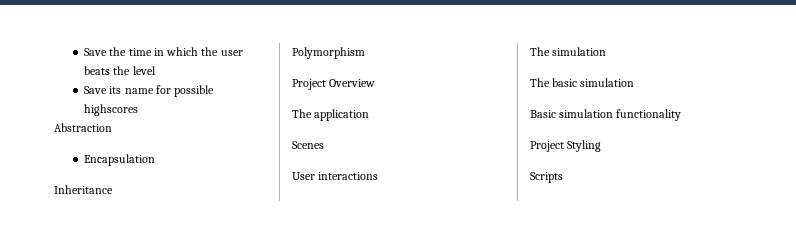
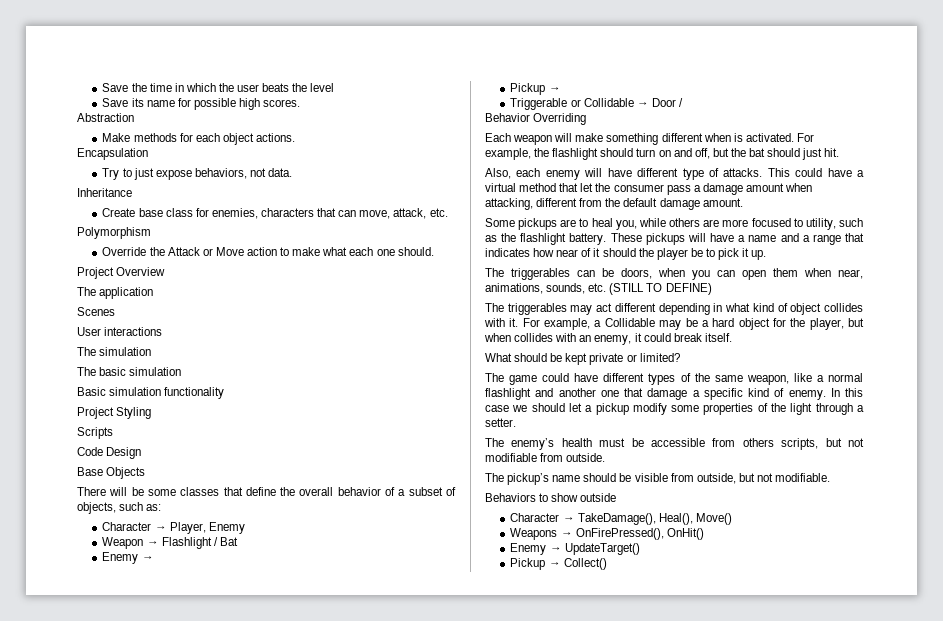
- Save its name for possible highscores
+ Save its name for possible high scores.
+ Make methods for each object actions.
  Encapsulation
+ Try to just expose behaviors, not data.
  Inheritance
+ Create base class for enemies, characters that can move, attack, etc.
  Polymorphism
+ Override the Attack or Move action to make what each one should.
+ Code Design
+ Base Objects
+ There will be some classes that define the overall behavior of a subset of objects, such as:
+ Character → Player, Enemy
+ Weapon → Flashlight / Bat
+ Enemy →
+ Pickup →
+ Triggerable or Collidable → Door /
+ Behavior Overriding
+ Each weapon will make something different when is activated. For example, the flashlight should turn on and off, but the bat should just hit.
+ Also, each enemy will have different type of attacks. This could have a virtual method that let the consumer pass a damage amount when attacking, different from the default damage amount.
+ Some pickups are to heal you, while others are more focused to utility, such as the flashlight battery. These pickups will have a name and a range that indicates how near of it should the player be to pick it up.
+ The triggerables can be doors, when you can open them when near, animations, sounds, etc. (STILL TO DEFINE)
+ The triggerables may act different depending in what kind of object collides with it. For example, a Collidable may be a hard object for the player, but when collides with an enemy, it could break itself.
+ What should be kept private or limited?
+ The game could have different types of the same weapon, like a normal flashlight and another one that damage a specific kind of enemy. In this case we should let a pickup modify some properties of the light through a setter.
+ The enemy’s health must be accessible from others scripts, but not modifiable from outside.
+ The pickup’s name should be visible from outside, but not modifiable.
+ Behaviors to show outside
+ Character → TakeDamage(), Heal(), Move()
+ Weapons → OnFirePressed(), OnHit()
+ Enemy → UpdateTarget()
+ Pickup → Collect()

